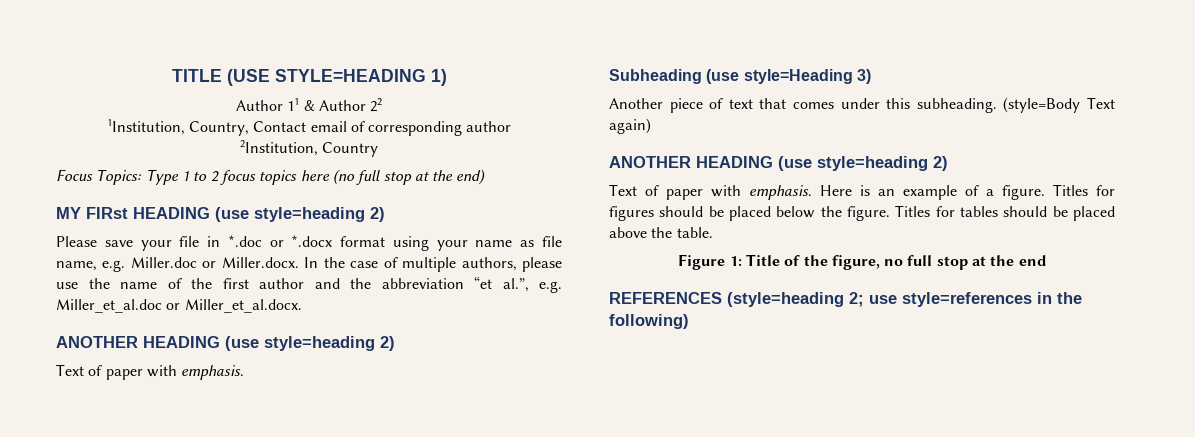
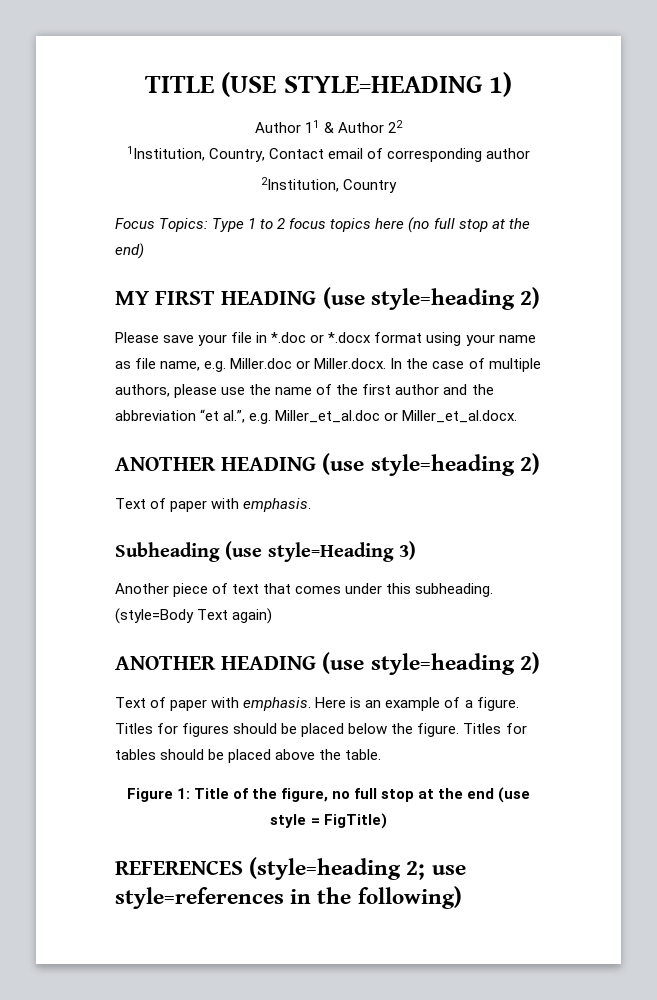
- MY FIRst HEADING (use style=heading 2)
+ MY FIRST HEADING (use style=heading 2)
- Figure 1: Title of the figure, no full stop at the end
+ Figure 1: Title of the figure, no full stop at the end (use style = FigTitle)

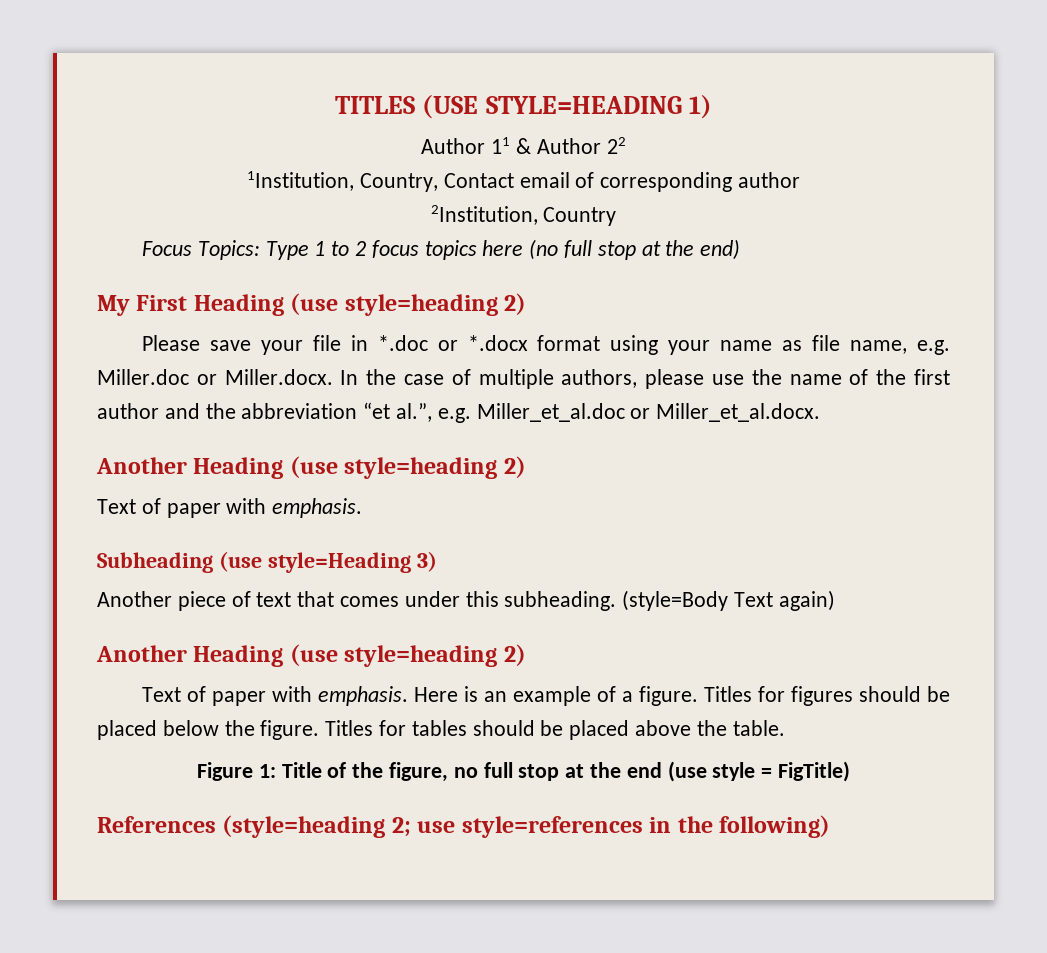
- TITLE (USE STYLE=HEADING 1)
+ TITLES (USE STYLE=HEADING 1)
- MY FIRST HEADING (use style=heading 2)
+ My First Heading (use style=heading 2)
  Please save your file in *.doc or *.docx format using your name as file name, e.g. Miller.doc or Miller.docx. In the case of multiple authors, please use the name of the first author and the abbreviation “et al.”, e.g. Miller_et_al.doc or Miller_et_al.docx.
- ANOTHER HEADING (use style=heading 2)
+ Another Heading (use style=heading 2)
  (style=Body Text again)
- ANOTHER HEADING (use style=heading 2)
+ Another Heading (use style=heading 2)
- REFERENCES (style=heading 2; use style=references in the following)
+ References (style=heading 2; use style=references in the following)

